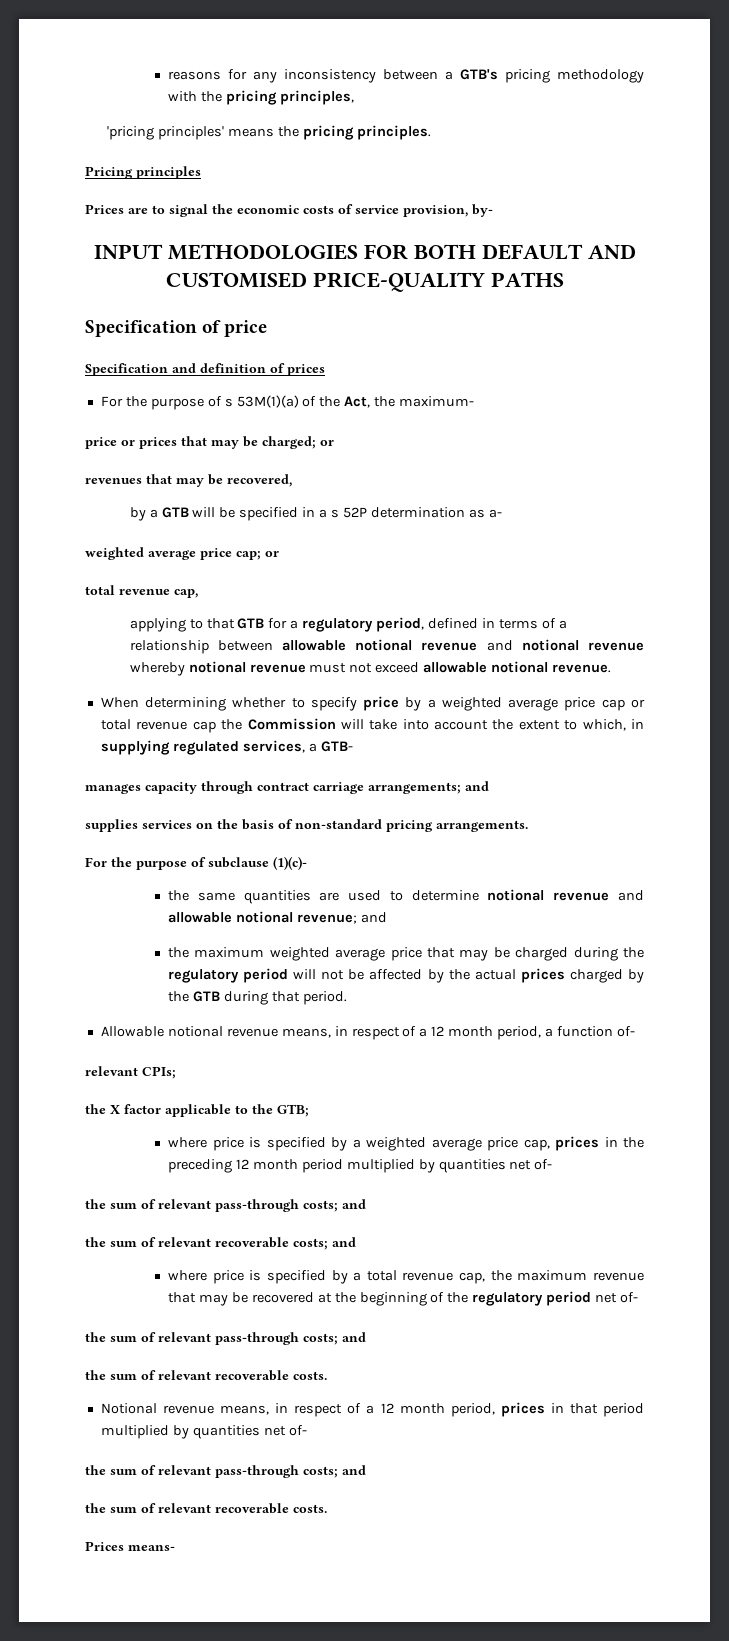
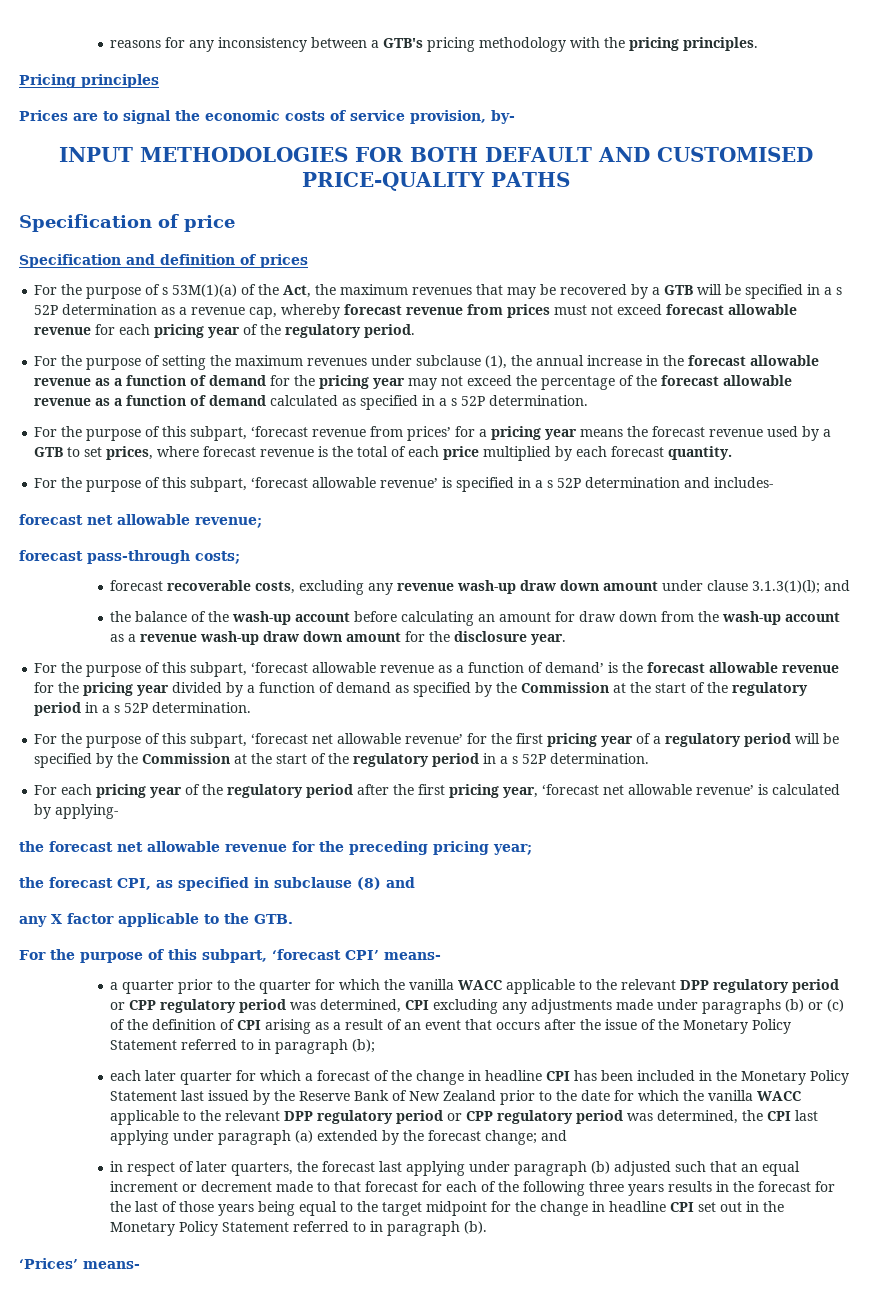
- reasons for any inconsistency between a GTB's pricing methodology with the pricing principles,
- 'pricing principles' means the pricing principles.
+ reasons for any inconsistency between a GTB's pricing methodology with the pricing principles.
- For the purpose of s 53M(1)(a) of the Act, the maximum-
- price or prices that may be charged; or
- revenues that may be recovered,
- by a GTB will be specified in a s 52P determination as a-
- weighted average price cap; or
- total revenue cap,
- applying to that GTB for a regulatory period, defined in terms of a relationship between allowable notional revenue and notional revenue whereby notional revenue must not exceed allowable notional revenue.
- When determining whether to specify price by a weighted average price cap or total revenue cap the Commission will take into account the extent to which, in supplying regulated services, a GTB-
- manages capacity through contract carriage arrangements; and
- supplies services on the basis of non-standard pricing arrangements.
- For the purpose of subclause (1)(c)-
- the same quantities are used to determine notional revenue and allowable notional revenue; and
- the maximum weighted average price that may be charged during the regulatory period will not be affected by the actual prices charged by the GTB during that period.
- Allowable notional revenue means, in respect of a 12 month period, a function of-
- relevant CPIs;
- the X factor applicable to the GTB;
- where price is specified by a weighted average price cap, prices in the preceding 12 month period multiplied by quantities net of-
- the sum of relevant pass-through costs; and
- the sum of relevant recoverable costs; and
- where price is specified by a total revenue cap, the maximum revenue that may be recovered at the beginning of the regulatory period net of-
- the sum of relevant pass-through costs; and
- the sum of relevant recoverable costs.
- Notional revenue means, in respect of a 12 month period, prices in that period multiplied by quantities net of-
- the sum of relevant pass-through costs; and
- the sum of relevant recoverable costs.
- Prices means-
+ For the purpose of s 53M(1)(a) of the Act, the maximum revenues that may be recovered by a GTB will be specified in a s 52P determination as a revenue cap, whereby forecast revenue from prices must not exceed forecast allowable revenue for each pricing year of the regulatory period.
+ For the purpose of setting the maximum revenues under subclause (1), the annual increase in the forecast allowable revenue as a function of demand for the pricing year may not exceed the percentage of the forecast allowable revenue as a function of demand calculated as specified in a s 52P determination.
+ For the purpose of this subpart, ‘forecast revenue from prices’ for a pricing year means the forecast revenue used by a GTB to set prices, where forecast revenue is the total of each price multiplied by each forecast quantity.
+ For the purpose of this subpart, ‘forecast allowable revenue’ is specified in a s 52P determination and includes-
+ forecast net allowable revenue;
+ forecast pass-through costs;
+ forecast recoverable costs, excluding any revenue wash-up draw down amount under clause 3.1.3(1)(l); and
+ the balance of the wash-up account before calculating an amount for draw down from the wash-up account as a revenue wash-up draw down amount for the disclosure year.
+ For the purpose of this subpart, ‘forecast allowable revenue as a function of demand’ is the forecast allowable revenue for the pricing year divided by a function of demand as specified by the Commission at the start of the regulatory period in a s 52P determination.
+ For the purpose of this subpart, ‘forecast net allowable revenue’ for the first pricing year of a regulatory period will be specified by the Commission at the start of the regulatory period in a s 52P determination.
+ For each pricing year of the regulatory period after the first pricing year, ‘forecast net allowable revenue’ is calculated by applying-
+ the forecast net allowable revenue for the preceding pricing year;
+ the forecast CPI, as specified in subclause (8) and
+ any X factor applicable to the GTB.
+ For the purpose of this subpart, ‘forecast CPI’ means-
+ a quarter prior to the quarter for which the vanilla WACC applicable to the relevant DPP regulatory period or CPP regulatory period was determined, CPI excluding any adjustments made under paragraphs (b) or (c) of the definition of CPI arising as a result of an event that occurs after the issue of the Monetary Policy Statement referred to in paragraph (b);
+ each later quarter for which a forecast of the change in headline CPI has been included in the Monetary Policy Statement last issued by the Reserve Bank of New Zealand prior to the date for which the vanilla WACC applicable to the relevant DPP regulatory period or CPP regulatory period was determined, the CPI last applying under paragraph (a) extended by the forecast change; and
+ in respect of later quarters, the forecast last applying under paragraph (b) adjusted such that an equal increment or decrement made to that forecast for each of the following three years results in the forecast for the last of those years being equal to the target midpoint for the change in headline CPI set out in the Monetary Policy Statement referred to in paragraph (b).
+ ‘Prices’ means-

